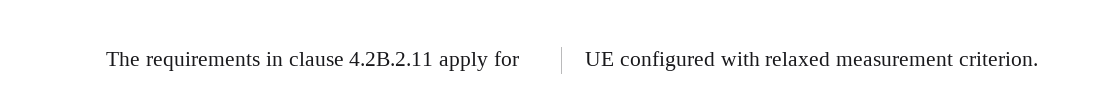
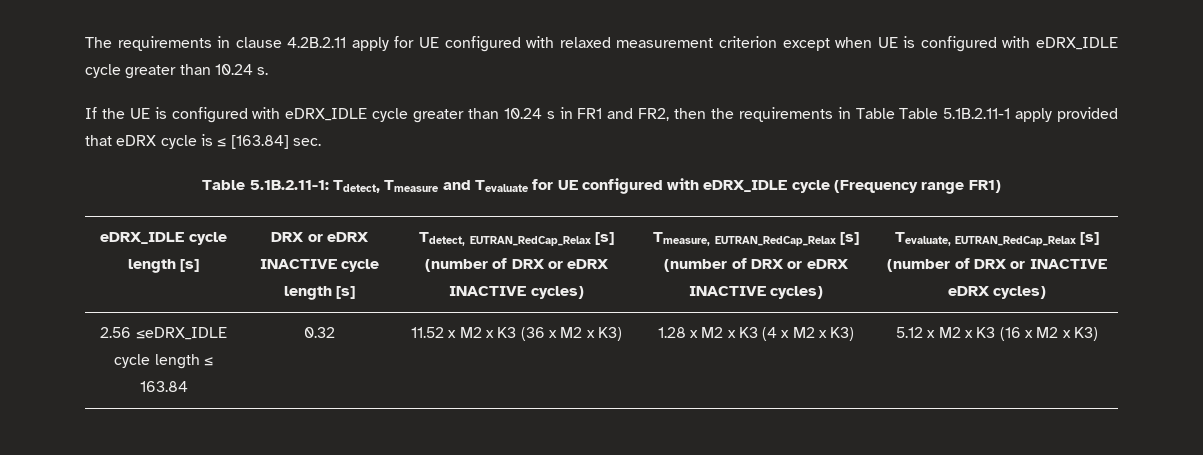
- The requirements in clause 4.2B.2.11 apply for UE configured with relaxed measurement criterion.
+ The requirements in clause 4.2B.2.11 apply for UE configured with relaxed measurement criterion except when UE is configured with eDRX_IDLE cycle greater than 10.24 s.
+ If the UE is configured with eDRX_IDLE cycle greater than 10.24 s in FR1 and FR2, then the requirements in Table Table 5.1B.2.11-1 apply provided that eDRX cycle is ≤ [163.84] sec.
+ Table 5.1B.2.11-1: Tdetect, Tmeasure and Tevaluate for UE configured with eDRX_IDLE cycle (Frequency range FR1)
+ eDRX_IDLE cycle length [s] | DRX or eDRX INACTIVE cycle length [s] | Tdetect, EUTRAN_RedCap_Relax [s] (number of DRX or eDRX INACTIVE cycles) | Tmeasure, EUTRAN_RedCap_Relax [s] (number of DRX or eDRX INACTIVE cycles) | Tevaluate, EUTRAN_RedCap_Relax [s] (number of DRX or INACTIVE eDRX cycles)
+ 2.56 ≤eDRX_IDLE cycle length ≤ 163.84 | 0.32 | 11.52 x M2 x K3 (36 x M2 x K3) | 1.28 x M2 x K3 (4 x M2 x K3) | 5.12 x M2 x K3 (16 x M2 x K3)

